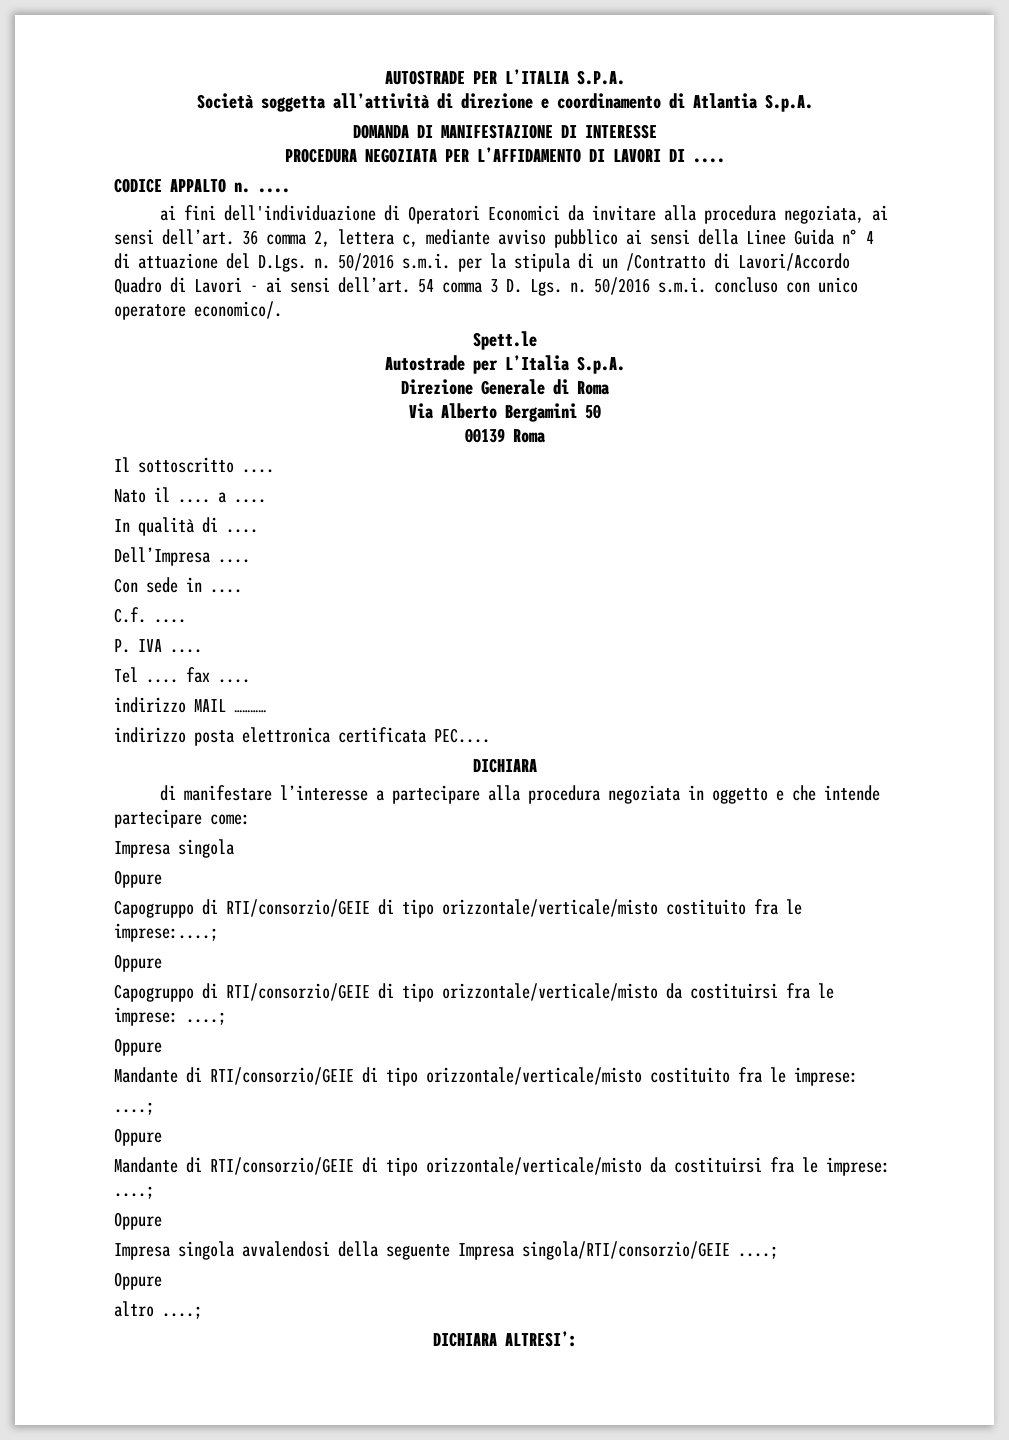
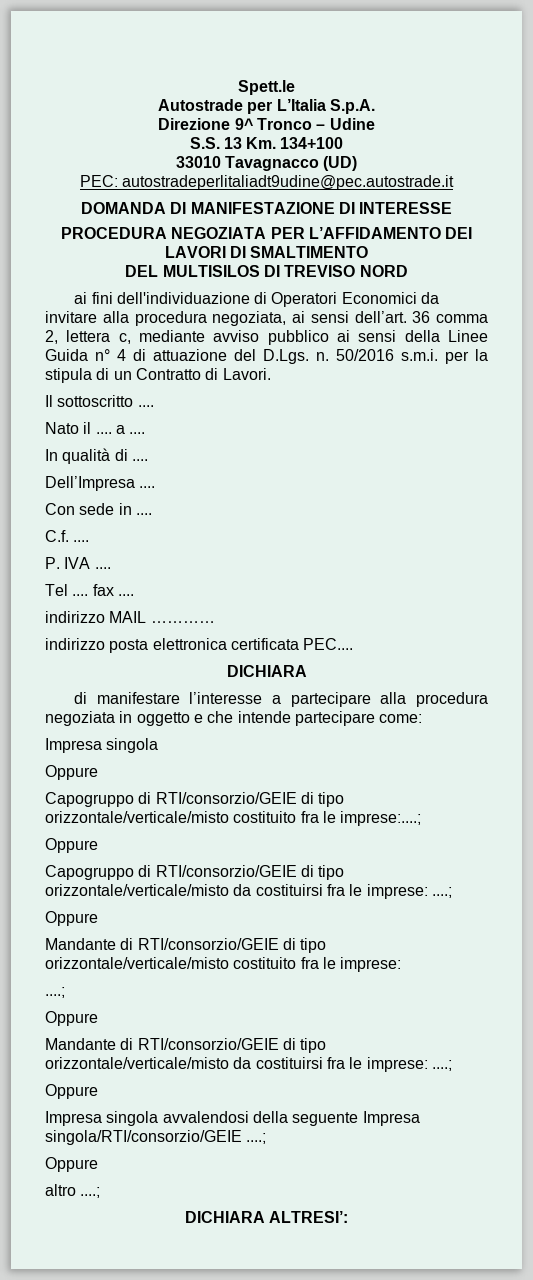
- AUTOSTRADE PER L’ITALIA S.P.A.
- Società soggetta all’attività di direzione e coordinamento di Atlantia S.p.A.
+ Spett.le
+ Autostrade per L’Italia S.p.A.
+ Direzione 9^ Tronco – Udine
+ S.S. 13 Km. 134+100
+ 33010 Tavagnacco (UD)
+ PEC: autostradeperlitaliadt9udine@pec.autostrade.it
- PROCEDURA NEGOZIATA PER L’AFFIDAMENTO DI LAVORI DI ....
- CODICE APPALTO n. ....
+ PROCEDURA NEGOZIATA PER L’AFFIDAMENTO DEI LAVORI DI SMALTIMENTO
+ DEL MULTISILOS DI TREVISO NORD
- 50/2016 s.m.i. per la stipula di un /Contratto di Lavori/Accordo Quadro di Lavori - ai sensi dell’art. 54 comma 3 D. Lgs. n. 50/2016 s.m.i. concluso con unico operatore economico/.
- Spett.le
- Autostrade per L’Italia S.p.A.
- Direzione Generale di Roma
- Via Alberto Bergamini 50
- 00139 Roma
+ 50/2016 s.m.i. per la stipula di un Contratto di Lavori.

